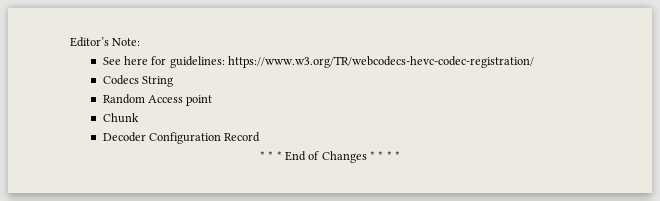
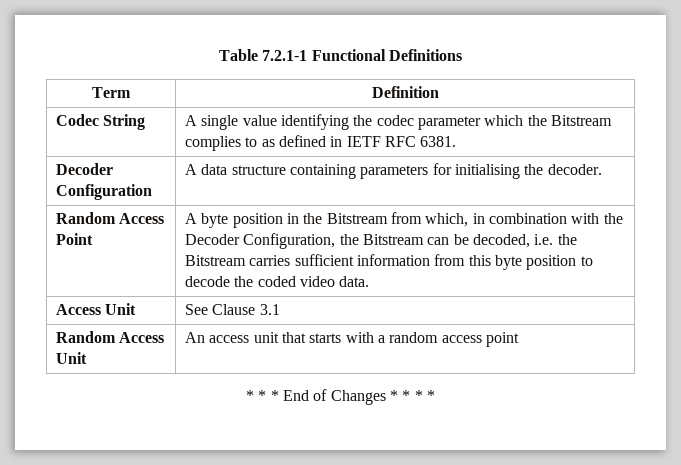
- Editor’s Note:
- See here for guidelines: https://www.w3.org/TR/webcodecs-hevc-codec-registration/
- Codecs String
- Random Access point
- Chunk
- Decoder Configuration Record
+ Table 7.2.1-1 Functional Definitions
+ Term | Definition
+ Codec String | A single value identifying the codec parameter which the Bitstream complies to as defined in IETF RFC 6381.
+ Decoder Configuration | A data structure containing parameters for initialising the decoder.
+ Random Access Point | A byte position in the Bitstream from which, in combination with the Decoder Configuration, the Bitstream can be decoded, i.e. the Bitstream carries sufficient information from this byte position to decode the coded video data.
+ Access Unit | See Clause 3.1
+ Random Access Unit | An access unit that starts with a random access point

